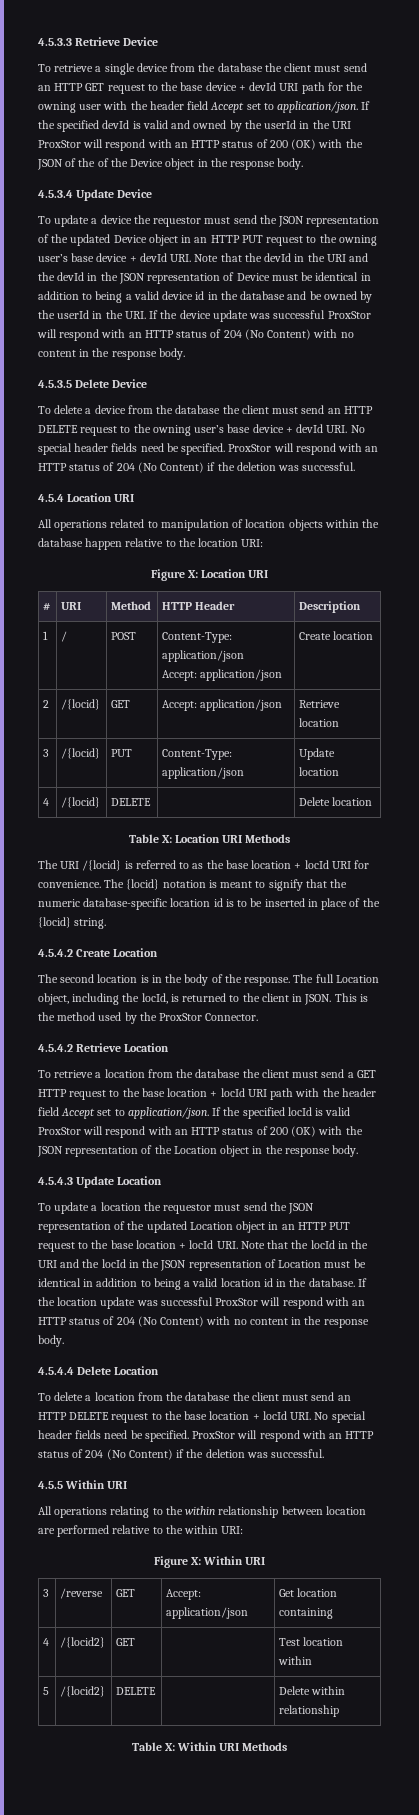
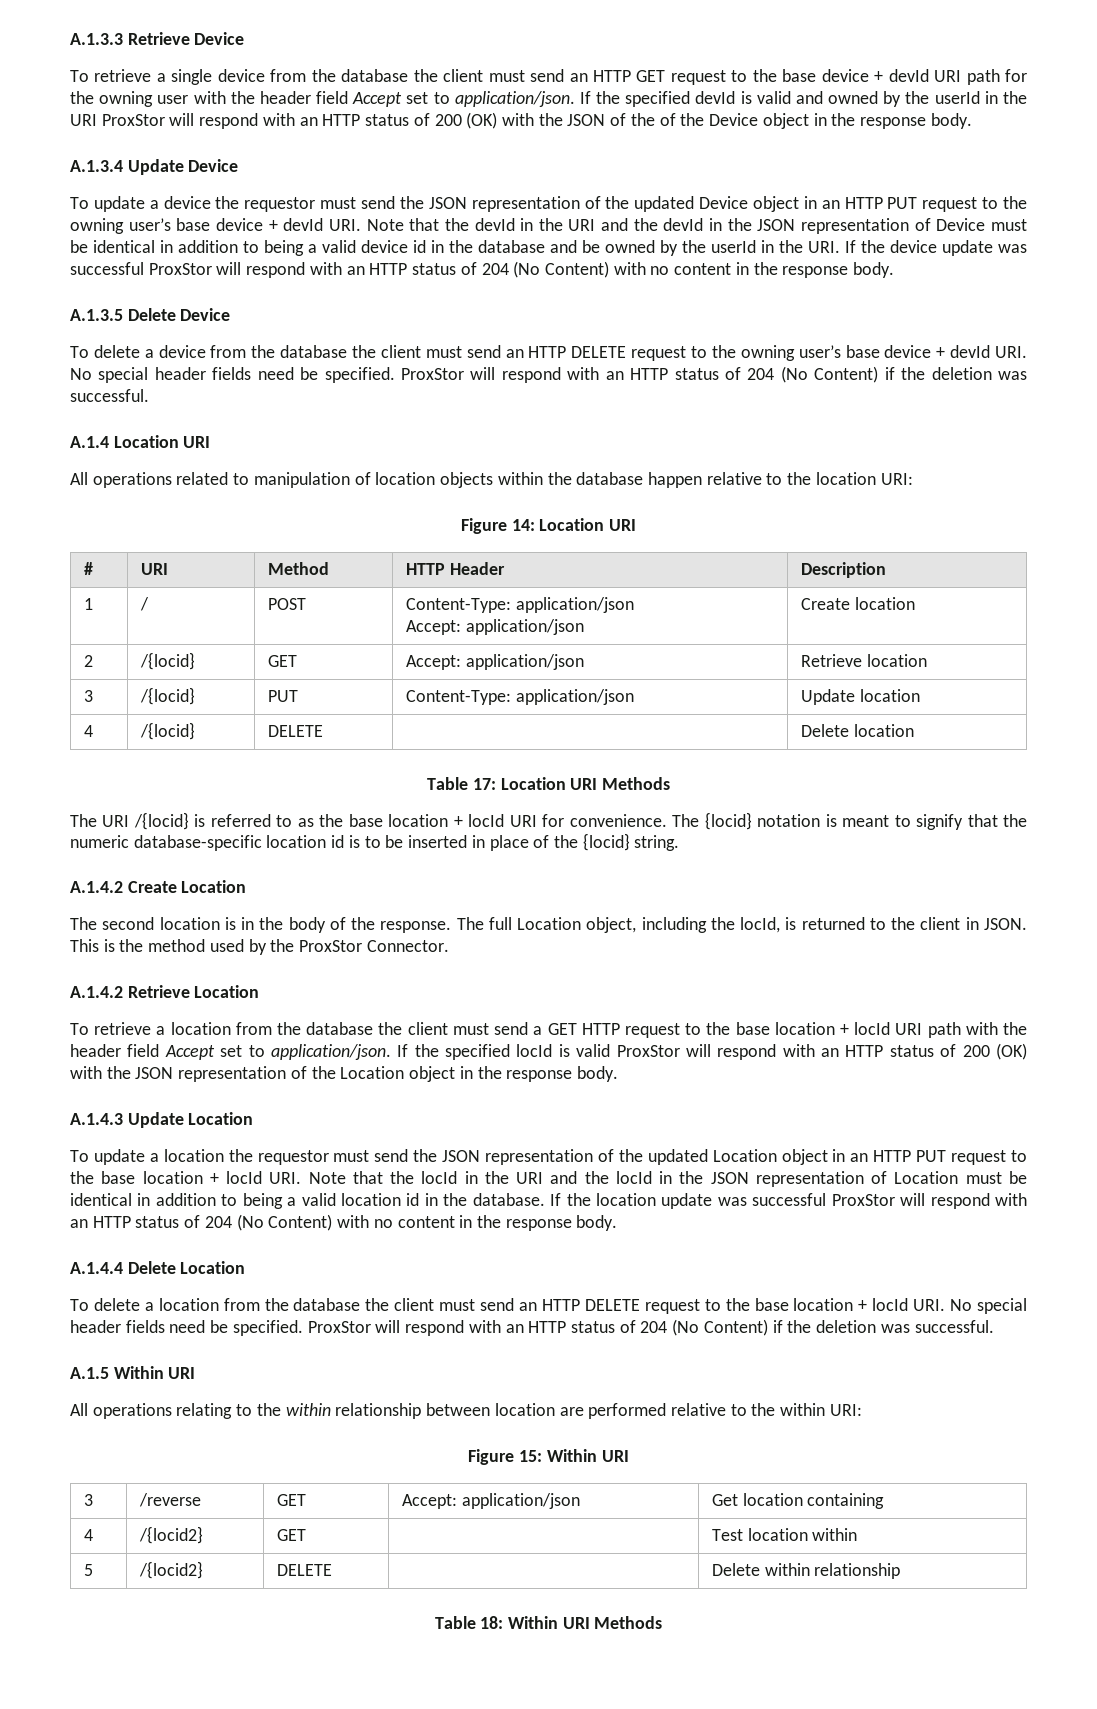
- 4.5.3.3 Retrieve Device
+ A.1.3.3 Retrieve Device
- 4.5.3.4 Update Device
+ A.1.3.4 Update Device
- 4.5.3.5 Delete Device
+ A.1.3.5 Delete Device
- 4.5.4 Location URI
+ A.1.4 Location URI
- Figure X: Location URI
+ Figure 14: Location URI
- Table X: Location URI Methods
+ Table 17: Location URI Methods
- 4.5.4.2 Create Location
+ A.1.4.2 Create Location
- 4.5.4.2 Retrieve Location
+ A.1.4.2 Retrieve Location
- 4.5.4.3 Update Location
+ A.1.4.3 Update Location
- 4.5.4.4 Delete Location
+ A.1.4.4 Delete Location
- 4.5.5 Within URI
+ A.1.5 Within URI
- Figure X: Within URI
+ Figure 15: Within URI
- Table X: Within URI Methods
+ Table 18: Within URI Methods

